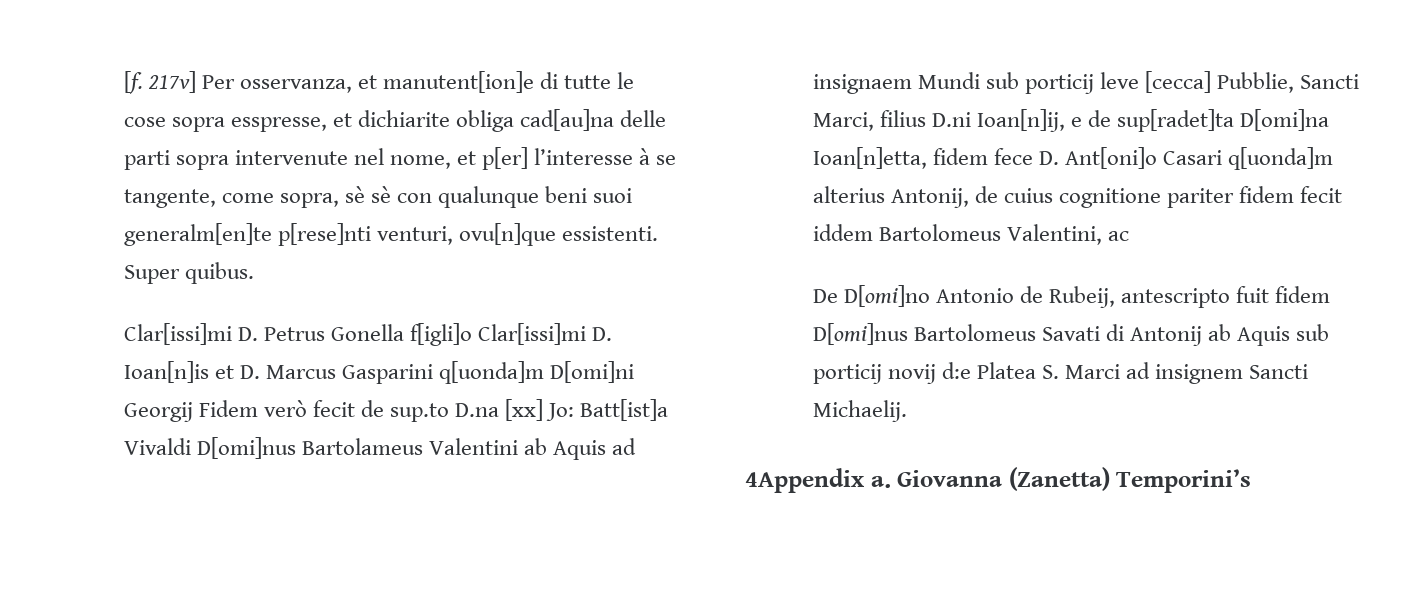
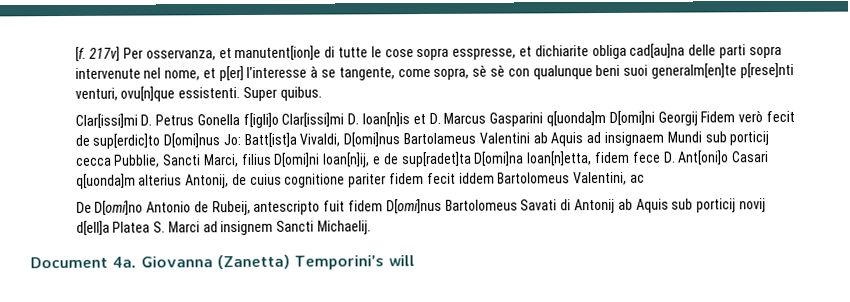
- Clar[issi]mi D. Petrus Gonella f[igli]o Clar[issi]mi D. Ioan[n]is et D. Marcus Gasparini q[uonda]m D[omi]ni Georgij Fidem verò fecit de sup.to D.na [xx] Jo: Batt[ist]a Vivaldi D[omi]nus Bartolameus Valentini ab Aquis ad insignaem Mundi sub porticij leve [cecca] Pubblie, Sancti Marci, filius D.ni Ioan[n]ij, e de sup[radet]ta D[omi]na Ioan[n]etta, fidem fece D. Ant[oni]o Casari q[uonda]m alterius Antonij, de cuius cognitione pariter fidem fecit iddem Bartolomeus Valentini, ac
+ Clar[issi]mi D. Petrus Gonella f[igli]o Clar[issi]mi D. Ioan[n]is et D. Marcus Gasparini q[uonda]m D[omi]ni Georgij Fidem verò fecit de sup[erdic]to D[omi]nus Jo: Batt[ist]a Vivaldi, D[omi]nus Bartolameus Valentini ab Aquis ad insignaem Mundi sub porticij cecca Pubblie, Sancti Marci, filius D[omi]ni Ioan[n]ij, e de sup[radet]ta D[omi]na Ioan[n]etta, fidem fece D. Ant[oni]o Casari q[uonda]m alterius Antonij, de cuius cognitione pariter fidem fecit iddem Bartolomeus Valentini, ac
- De D[omi]no Antonio de Rubeij, antescripto fuit fidem D[omi]nus Bartolomeus Savati di Antonij ab Aquis sub porticij novij d:e Platea S. Marci ad insignem Sancti Michaelij.
+ De D[omi]no Antonio de Rubeij, antescripto fuit fidem D[omi]nus Bartolomeus Savati di Antonij ab Aquis sub porticij novij d[ell]a Platea S. Marci ad insignem Sancti Michaelij.
- 4Appendix a.
+ Document 4a.
- Giovanna (Zanetta) Temporini’s
+ Giovanna (Zanetta) Temporini’s will

